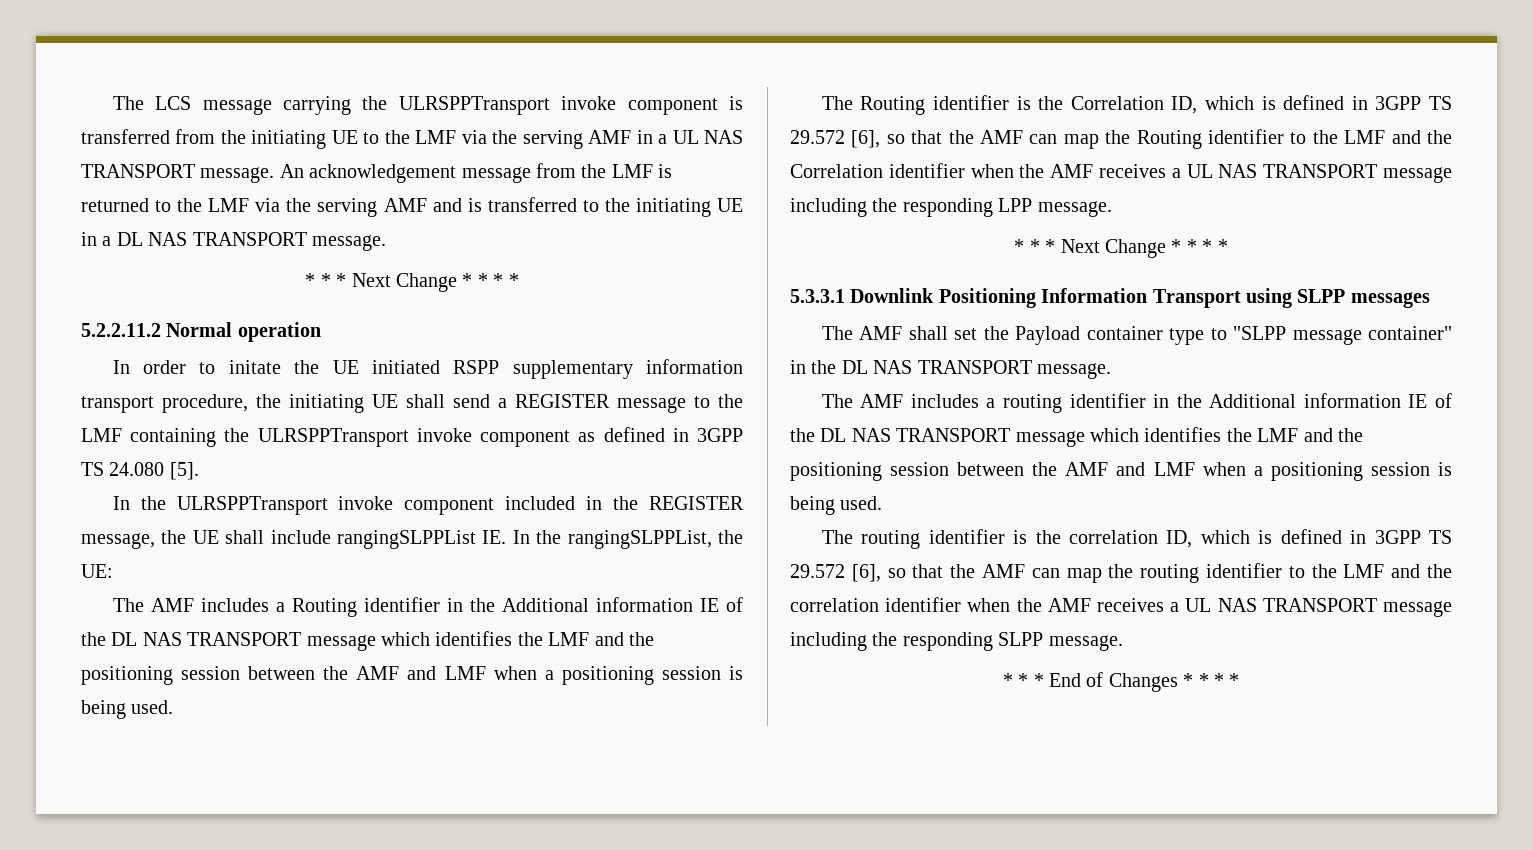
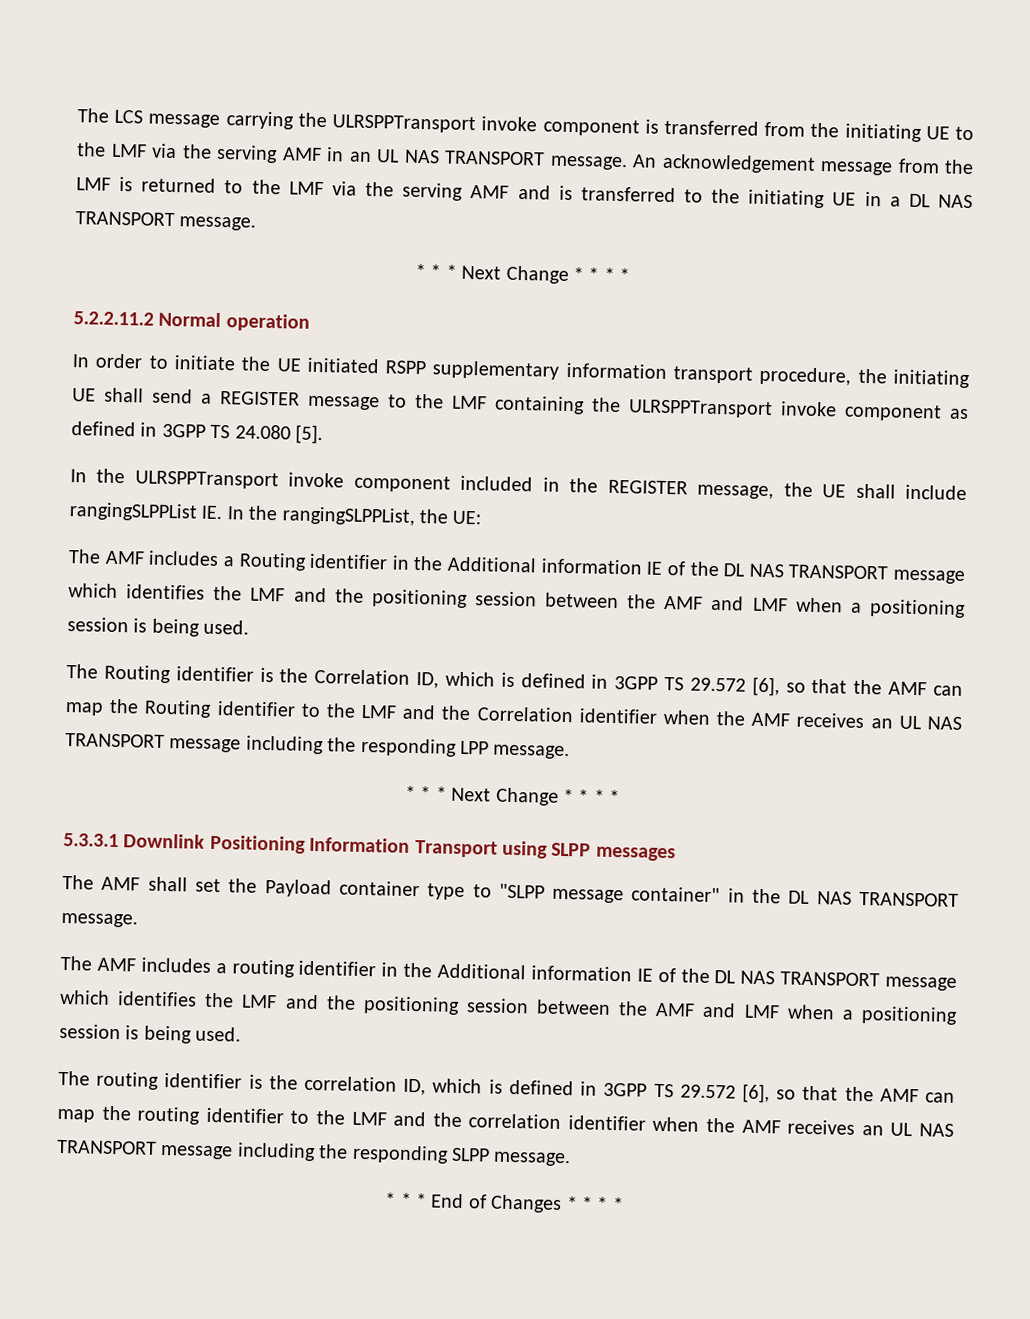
- The LCS message carrying the ULRSPPTransport invoke component is transferred from the initiating UE to the LMF via the serving AMF in a UL NAS TRANSPORT message.
+ The LCS message carrying the ULRSPPTransport invoke component is transferred from the initiating UE to the LMF via the serving AMF in an UL NAS TRANSPORT message.
- In order to initate the UE initiated RSPP supplementary information transport procedure, the initiating UE shall send a REGISTER message to the LMF containing the ULRSPPTransport invoke component as defined in 3GPP TS 24.080 [5].
+ In order to initiate the UE initiated RSPP supplementary information transport procedure, the initiating UE shall send a REGISTER message to the LMF containing the ULRSPPTransport invoke component as defined in 3GPP TS 24.080 [5].
- The Routing identifier is the Correlation ID, which is defined in 3GPP TS 29.572 [6], so that the AMF can map the Routing identifier to the LMF and the Correlation identifier when the AMF receives a UL NAS TRANSPORT message including the responding LPP message.
+ The Routing identifier is the Correlation ID, which is defined in 3GPP TS 29.572 [6], so that the AMF can map the Routing identifier to the LMF and the Correlation identifier when the AMF receives an UL NAS TRANSPORT message including the responding LPP message.
- The routing identifier is the correlation ID, which is defined in 3GPP TS 29.572 [6], so that the AMF can map the routing identifier to the LMF and the correlation identifier when the AMF receives a UL NAS TRANSPORT message including the responding SLPP message.
+ The routing identifier is the correlation ID, which is defined in 3GPP TS 29.572 [6], so that the AMF can map the routing identifier to the LMF and the correlation identifier when the AMF receives an UL NAS TRANSPORT message including the responding SLPP message.

